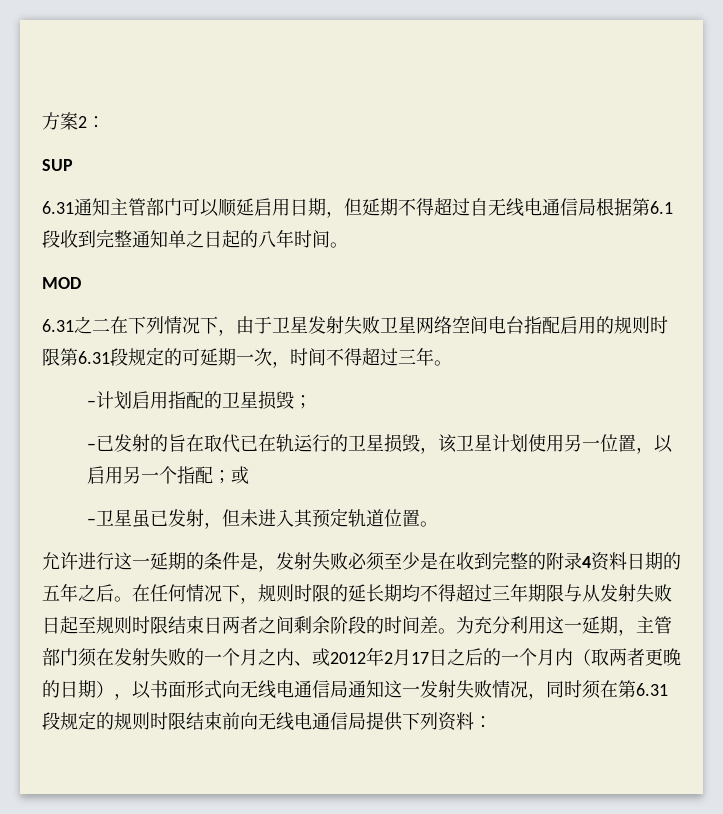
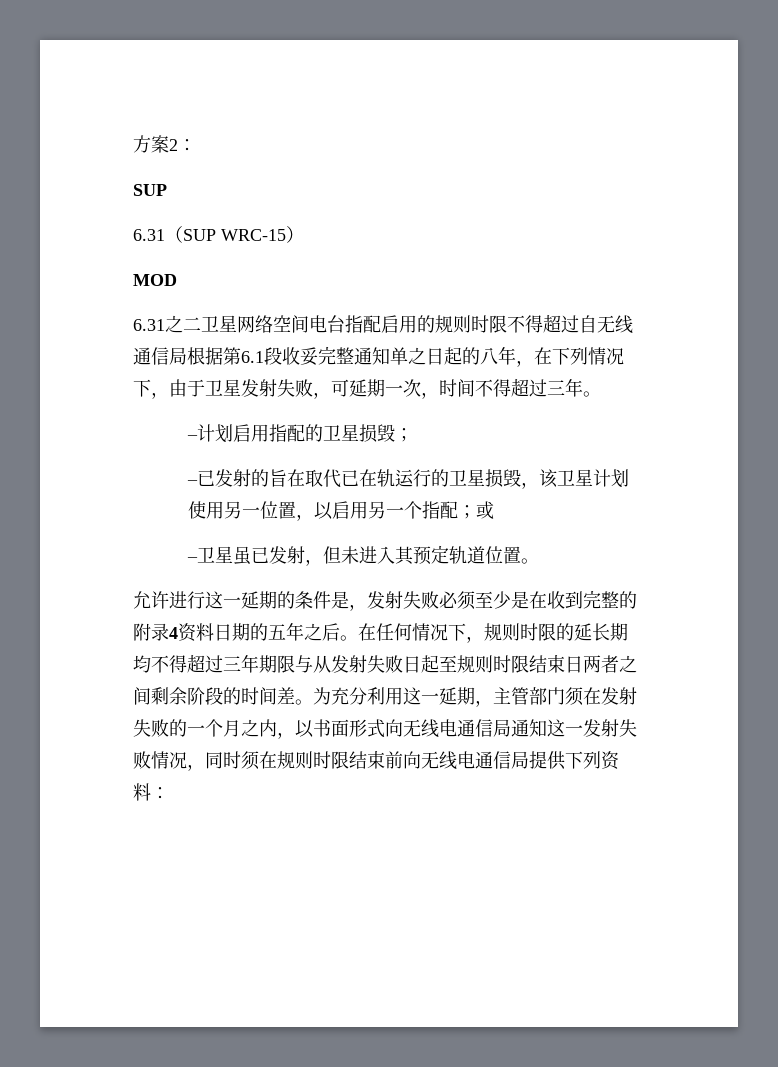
- 6.31通知主管部门可以顺延启用日期，但延期不得超过自无线电通信局根据第6.1段收到完整通知单之日起的八年时间。
+ 6.31（SUP WRC-15）
  MOD
- 6.31之二在下列情况下，由于卫星发射失败卫星网络空间电台指配启用的规则时限第6.31段规定的可延期一次，时间不得超过三年。
+ 6.31之二卫星网络空间电台指配启用的规则时限不得超过自无线通信局根据第6.1段收妥完整通知单之日起的八年，在下列情况下，由于卫星发射失败，可延期一次，时间不得超过三年。
- 为充分利用这一延期，主管部门须在发射失败的一个月之内、或2012年2月17日之后的一个月内（取两者更晚的日期），以书面形式向无线电通信局通知这一发射失败情况，同时须在第6.31段规定的规则时限结束前向无线电通信局提供下列资料：
+ 为充分利用这一延期，主管部门须在发射失败的一个月之内，以书面形式向无线电通信局通知这一发射失败情况，同时须在规则时限结束前向无线电通信局提供下列资料：

